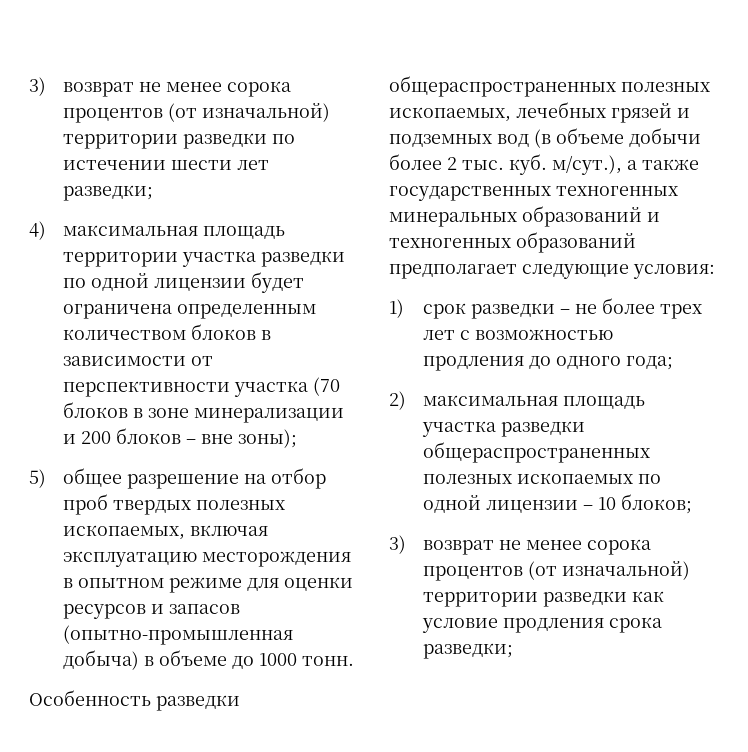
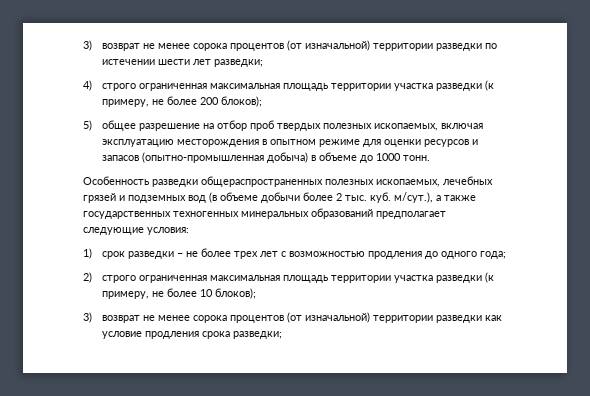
- 4) максимальная площадь территории участка разведки по одной лицензии будет ограничена определенным количеством блоков в зависимости от перспективности участка (70 блоков в зоне минерализации и 200 блоков – вне зоны);
+ 4) строго ограниченная максимальная площадь территории участка разведки (к примеру, не более 200 блоков);
- Особенность разведки общераспространенных полезных ископаемых, лечебных грязей и подземных вод (в объеме добычи более 2 тыс. куб. м/сут.), а также государственных техногенных минеральных образований и техногенных образований предполагает следующие условия:
+ Особенность разведки общераспространенных полезных ископаемых, лечебных грязей и подземных вод (в объеме добычи более 2 тыс. куб. м/сут.), а также государственных техногенных минеральных образований предполагает следующие условия:
- 2) максимальная площадь участка разведки общераспространенных полезных ископаемых по одной лицензии – 10 блоков;
+ 2) строго ограниченная максимальная площадь территории участка разведки (к примеру, не более 10 блоков);

